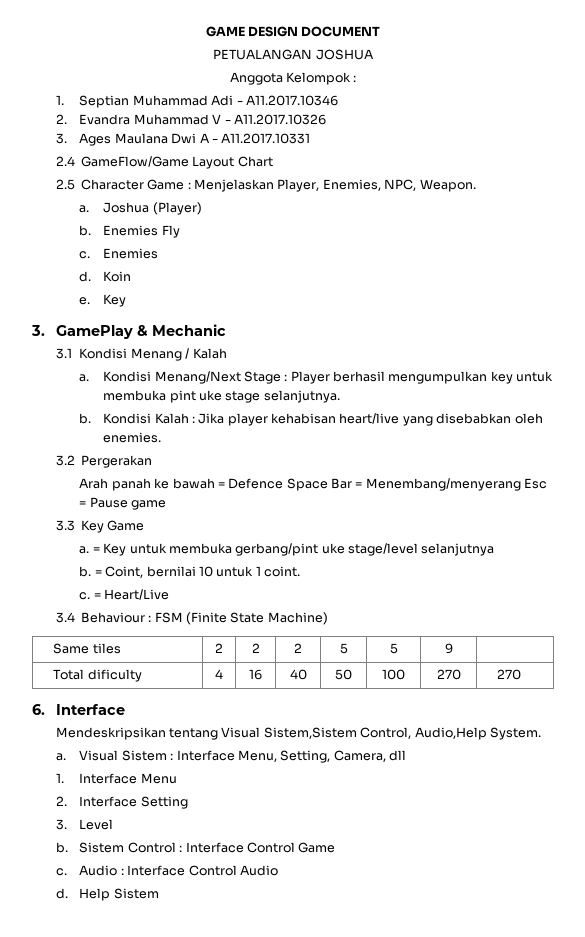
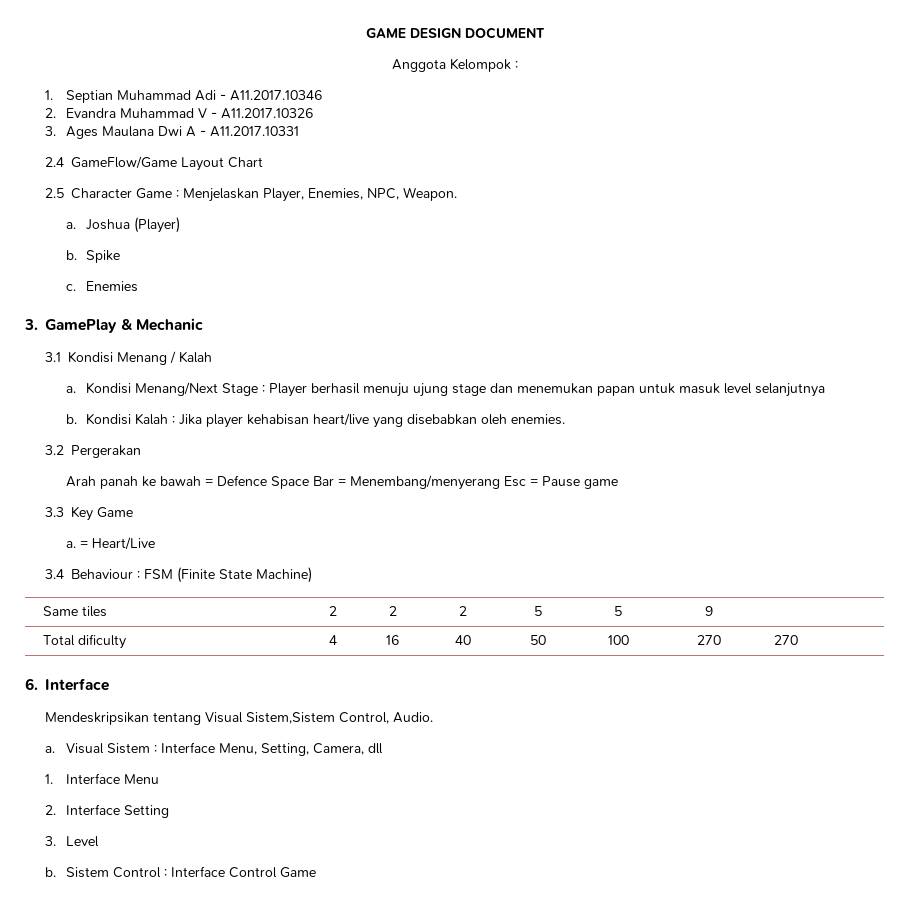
- PETUALANGAN JOSHUA
- Enemies Fly
+ Spike
- d. Koin
- e. Key
- Kondisi Menang/Next Stage : Player berhasil mengumpulkan key untuk membuka pint uke stage selanjutnya.
+ Kondisi Menang/Next Stage : Player berhasil menuju ujung stage dan menemukan papan untuk masuk level selanjutnya
- = Key untuk membuka gerbang/pint uke stage/level selanjutnya
- b. = Coint, bernilai 10 untuk 1 coint.
- c. = Heart/Live
+ = Heart/Live
- Mendeskripsikan tentang Visual Sistem,Sistem Control, Audio,Help System.
+ Mendeskripsikan tentang Visual Sistem,Sistem Control, Audio.
- c. Audio : Interface Control Audio
- d. Help Sistem

